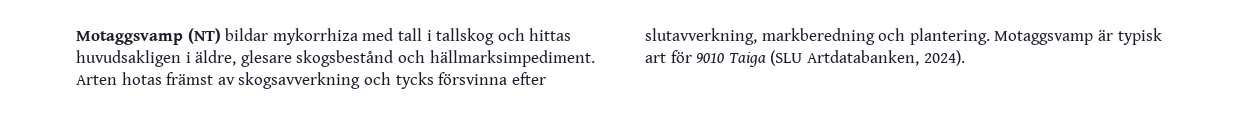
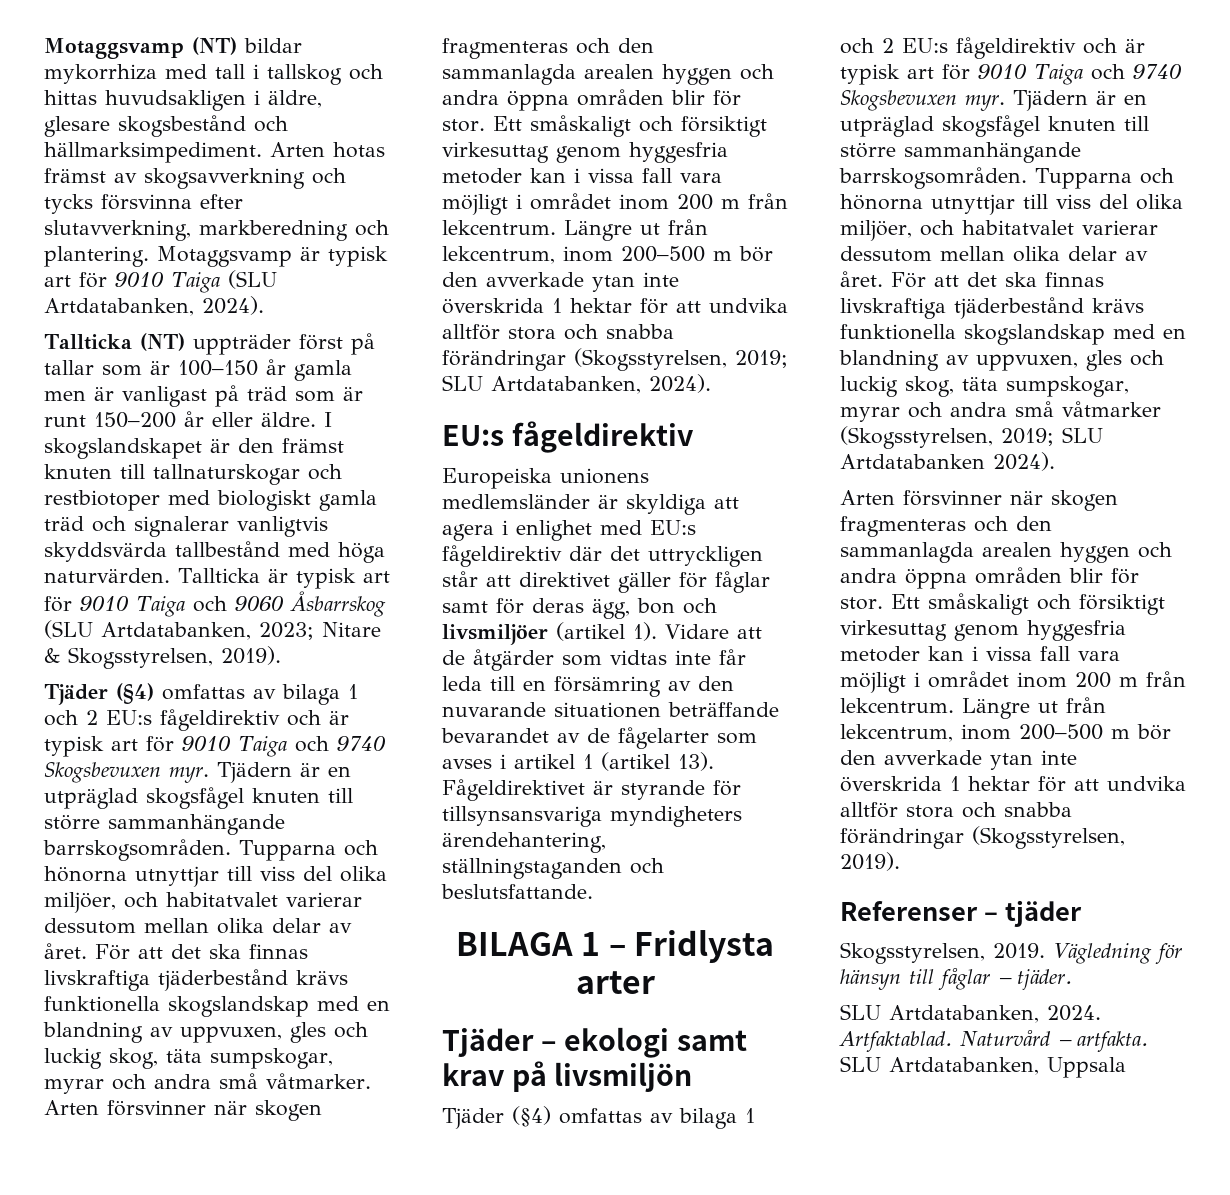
+ Tallticka (NT) uppträder först på tallar som är 100–150 år gamla men är vanligast på träd som är runt 150–200 år eller äldre. I skogslandskapet är den främst knuten till tallnaturskogar och restbiotoper med biologiskt gamla träd och signalerar vanligtvis skyddsvärda tallbestånd med höga naturvärden. Tallticka är typisk art för 9010 Taiga och 9060 Åsbarrskog (SLU Artdatabanken, 2023; Nitare & Skogsstyrelsen, 2019).
+ Tjäder (§4) omfattas av bilaga 1 och 2 EU:s fågeldirektiv och är typisk art för 9010 Taiga och 9740 Skogsbevuxen myr. Tjädern är en utpräglad skogsfågel knuten till större sammanhängande barrskogsområden. Tupparna och hönorna utnyttjar till viss del olika miljöer, och habitatvalet varierar dessutom mellan olika delar av året. För att det ska finnas livskraftiga tjäderbestånd krävs funktionella skogslandskap med en blandning av uppvuxen, gles och luckig skog, täta sumpskogar, myrar och andra små våtmarker. Arten försvinner när skogen fragmenteras och den sammanlagda arealen hyggen och andra öppna områden blir för stor. Ett småskaligt och försiktigt virkesuttag genom hyggesfria metoder kan i vissa fall vara möjligt i området inom 200 m från lekcentrum. Längre ut från lekcentrum, inom 200–500 m bör den avverkade ytan inte överskrida 1 hektar för att undvika alltför stora och snabba förändringar (Skogsstyrelsen, 2019; SLU Artdatabanken, 2024).
+ EU:s fågeldirektiv
+ Europeiska unionens medlemsländer är skyldiga att agera i enlighet med EU:s fågeldirektiv där det uttryckligen står att direktivet gäller för fåglar samt för deras ägg, bon och livsmiljöer (artikel 1). Vidare att de åtgärder som vidtas inte får leda till en försämring av den nuvarande situationen beträffande bevarandet av de fågelarter som avses i artikel 1 (artikel 13). Fågeldirektivet är styrande för tillsynsansvariga myndigheters ärendehantering, ställningstaganden och beslutsfattande.
+ BILAGA 1 – Fridlysta arter
+ Tjäder – ekologi samt krav på livsmiljön
+ Tjäder (§4) omfattas av bilaga 1 och 2 EU:s fågeldirektiv och är typisk art för 9010 Taiga och 9740 Skogsbevuxen myr. Tjädern är en utpräglad skogsfågel knuten till större sammanhängande barrskogsområden. Tupparna och hönorna utnyttjar till viss del olika miljöer, och habitatvalet varierar dessutom mellan olika delar av året. För att det ska finnas livskraftiga tjäderbestånd krävs funktionella skogslandskap med en blandning av uppvuxen, gles och luckig skog, täta sumpskogar, myrar och andra små våtmarker (Skogsstyrelsen, 2019; SLU Artdatabanken 2024).
+ Arten försvinner när skogen fragmenteras och den sammanlagda arealen hyggen och andra öppna områden blir för stor. Ett småskaligt och försiktigt virkesuttag genom hyggesfria metoder kan i vissa fall vara möjligt i området inom 200 m från lekcentrum. Längre ut från lekcentrum, inom 200–500 m bör den avverkade ytan inte överskrida 1 hektar för att undvika alltför stora och snabba förändringar (Skogsstyrelsen, 2019).
+ Referenser – tjäder
+ Skogsstyrelsen, 2019. Vägledning för hänsyn till fåglar – tjäder.
+ SLU Artdatabanken, 2024. Artfaktablad. Naturvård – artfakta. SLU Artdatabanken, Uppsala

